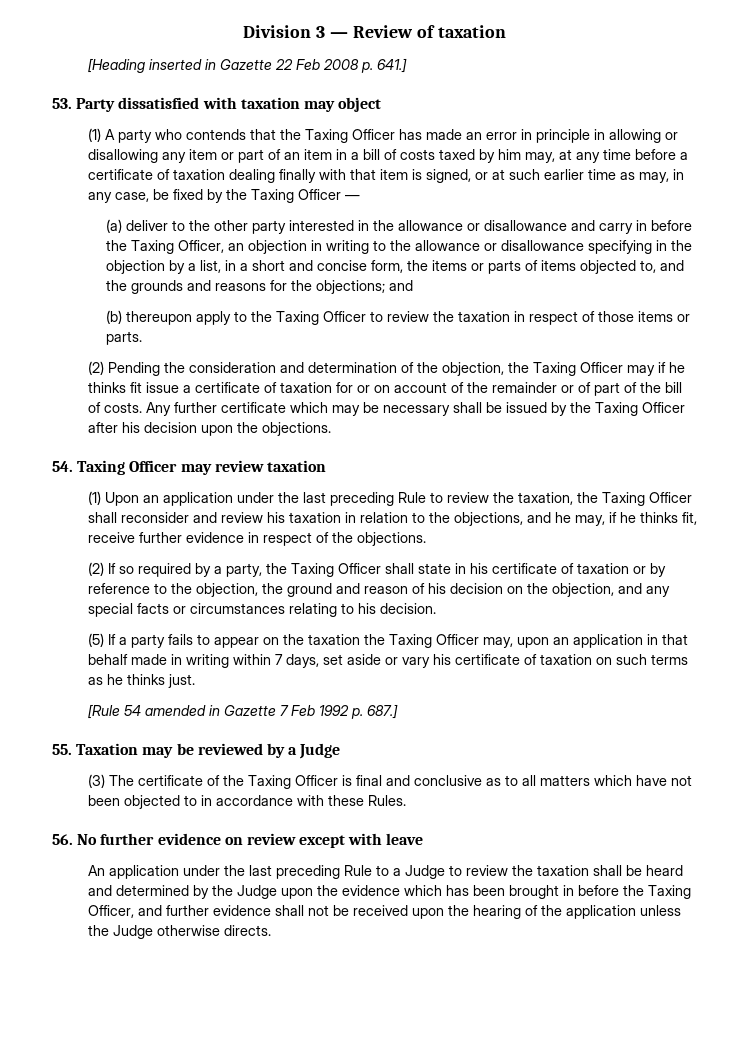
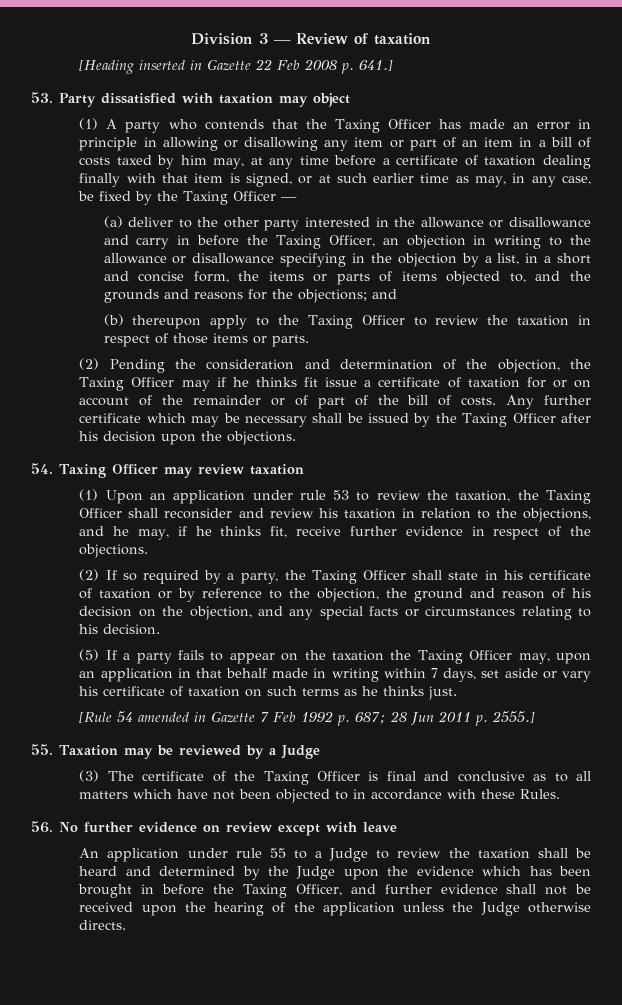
- (1) Upon an application under the last preceding Rule to review the taxation, the Taxing Officer shall reconsider and review his taxation in relation to the objections, and he may, if he thinks fit, receive further evidence in respect of the objections.
+ (1) Upon an application under rule 53 to review the taxation, the Taxing Officer shall reconsider and review his taxation in relation to the objections, and he may, if he thinks fit, receive further evidence in respect of the objections.
- [Rule 54 amended in Gazette 7 Feb 1992 p. 687.]
+ [Rule 54 amended in Gazette 7 Feb 1992 p. 687; 28 Jun 2011 p. 2555.]
- An application under the last preceding Rule to a Judge to review the taxation shall be heard and determined by the Judge upon the evidence which has been brought in before the Taxing Officer, and further evidence shall not be received upon the hearing of the application unless the Judge otherwise directs.
+ An application under rule 55 to a Judge to review the taxation shall be heard and determined by the Judge upon the evidence which has been brought in before the Taxing Officer, and further evidence shall not be received upon the hearing of the application unless the Judge otherwise directs.

